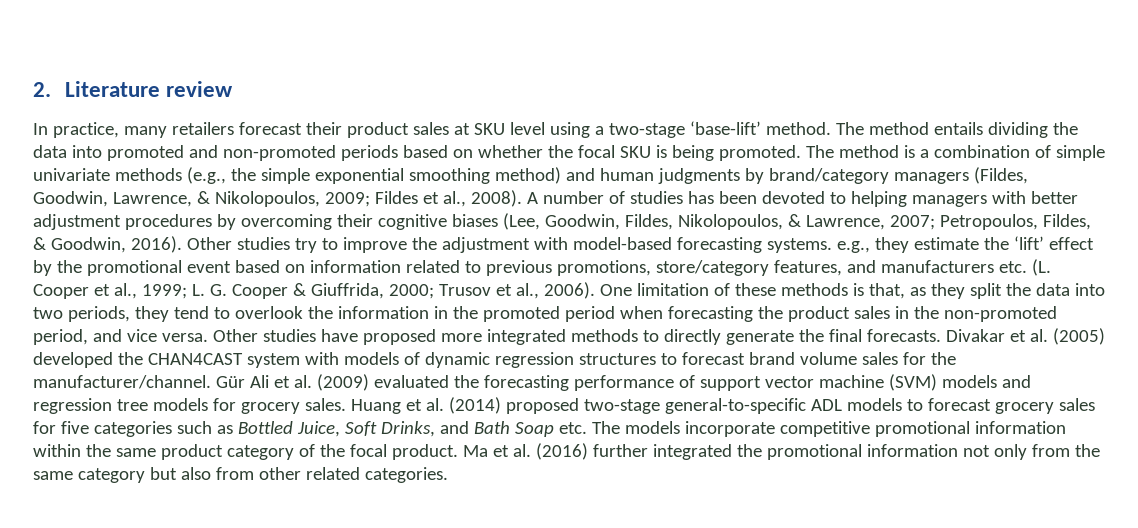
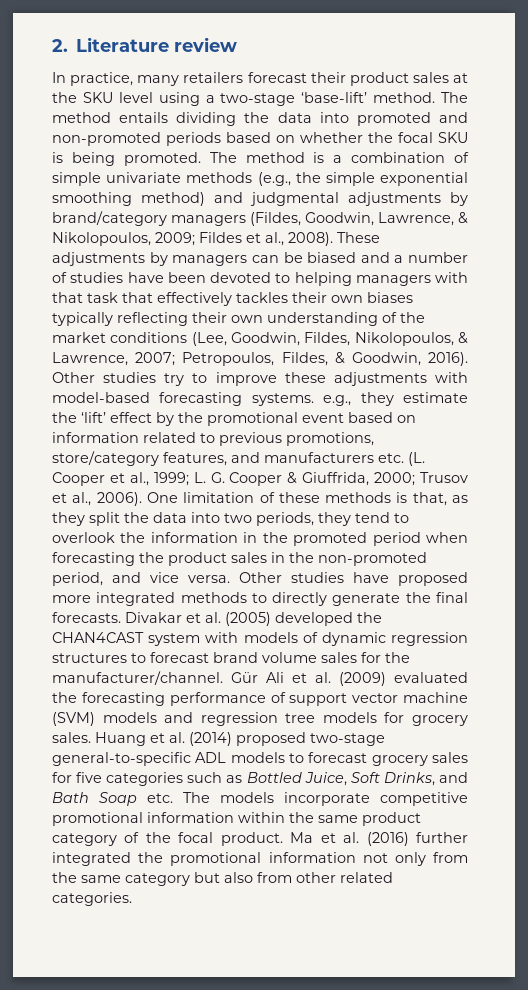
- In practice, many retailers forecast their product sales at SKU level using a two-stage ‘base-lift’ method.
+ In practice, many retailers forecast their product sales at the SKU level using a two-stage ‘base-lift’ method.
- The method is a combination of simple univariate methods (e.g., the simple exponential smoothing method) and human judgments by brand/category managers (Fildes, Goodwin, Lawrence, & Nikolopoulos, 2009; Fildes et al., 2008).
+ The method is a combination of simple univariate methods (e.g., the simple exponential smoothing method) and judgmental adjustments by brand/category managers (Fildes, Goodwin, Lawrence, & Nikolopoulos, 2009; Fildes et al., 2008).
- A number of studies has been devoted to helping managers with better adjustment procedures by overcoming their cognitive biases (Lee, Goodwin, Fildes, Nikolopoulos, & Lawrence, 2007; Petropoulos, Fildes, & Goodwin, 2016).
+ These adjustments by managers can be biased and a number of studies have been devoted to helping managers with that task that effectively tackles their own biases typically reflecting their own understanding of the market conditions (Lee, Goodwin, Fildes, Nikolopoulos, & Lawrence, 2007; Petropoulos, Fildes, & Goodwin, 2016).
- Other studies try to improve the adjustment with model-based forecasting systems. e.g., they estimate the ‘lift’ effect by the promotional event based on information related to previous promotions, store/category features, and manufacturers etc. (L. Cooper et al., 1999; L. G. Cooper & Giuffrida, 2000; Trusov et al., 2006).
+ Other studies try to improve these adjustments with model-based forecasting systems. e.g., they estimate the ‘lift’ effect by the promotional event based on information related to previous promotions, store/category features, and manufacturers etc. (L. Cooper et al., 1999; L. G. Cooper & Giuffrida, 2000; Trusov et al., 2006).

